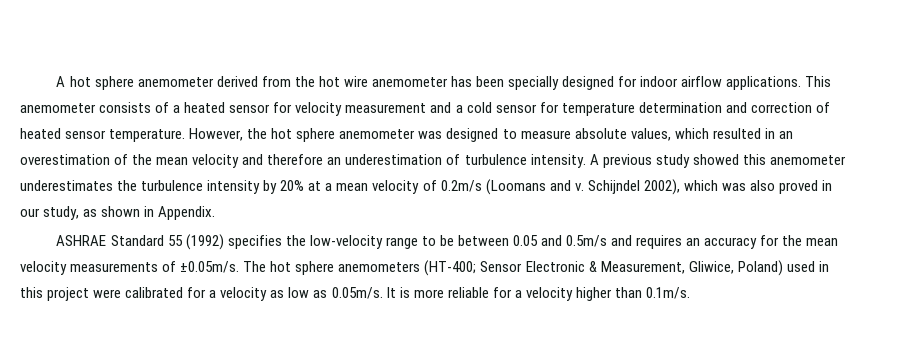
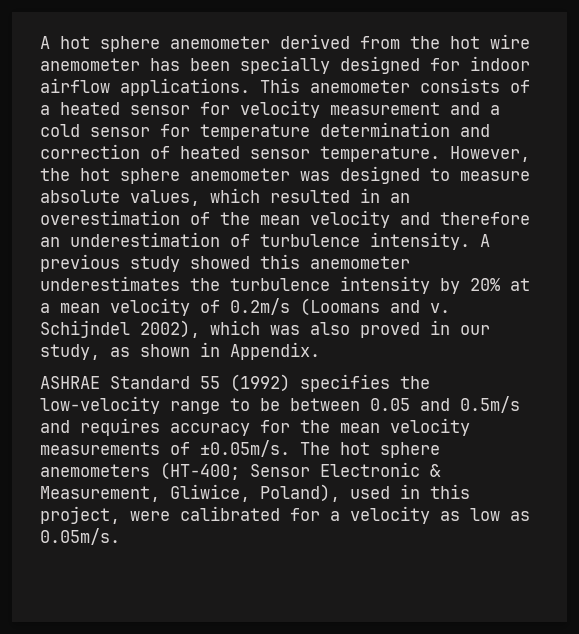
- ASHRAE Standard 55 (1992) specifies the low-velocity range to be between 0.05 and 0.5m/s and requires an accuracy for the mean velocity measurements of ±0.05m/s. The hot sphere anemometers (HT-400; Sensor Electronic & Measurement, Gliwice, Poland) used in this project were calibrated for a velocity as low as 0.05m/s. It is more reliable for a velocity higher than 0.1m/s.
+ ASHRAE Standard 55 (1992) specifies the low-velocity range to be between 0.05 and 0.5m/s and requires accuracy for the mean velocity measurements of ±0.05m/s. The hot sphere anemometers (HT-400; Sensor Electronic & Measurement, Gliwice, Poland), used in this project, were calibrated for a velocity as low as 0.05m/s.

